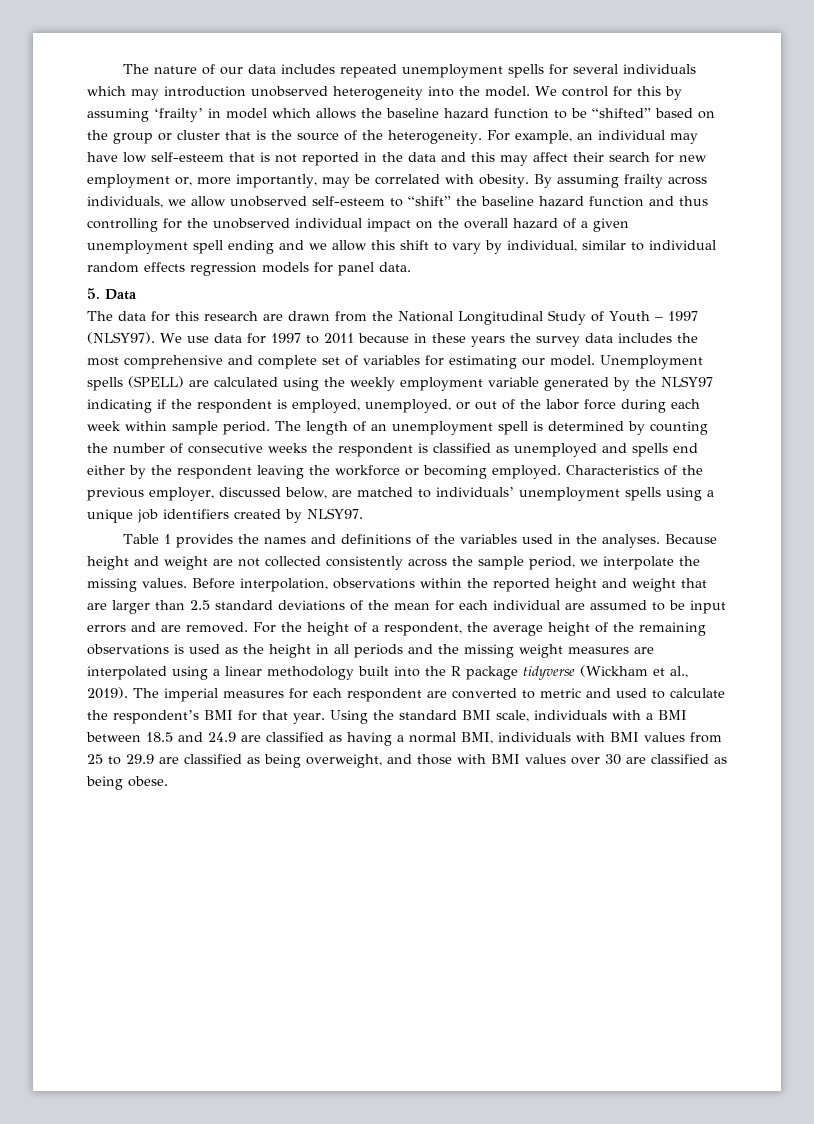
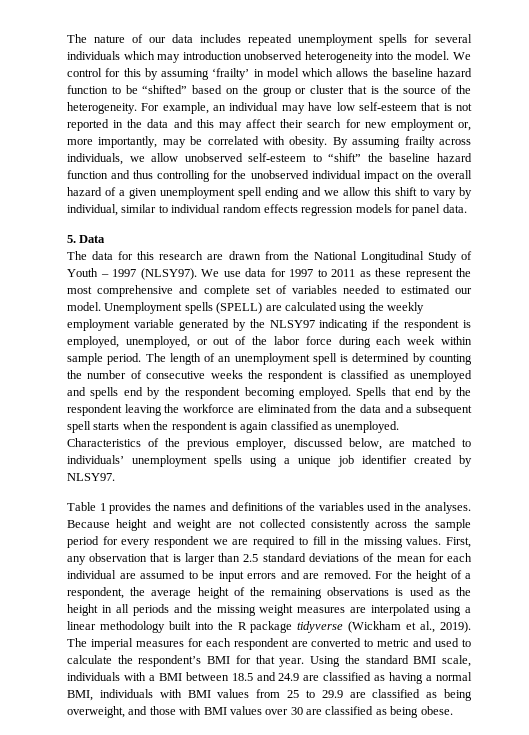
- We use data for 1997 to 2011 because in these years the survey data includes the most comprehensive and complete set of variables for estimating our model.
+ We use data for 1997 to 2011 as these represent the most comprehensive and complete set of variables needed to estimated our model.
- The length of an unemployment spell is determined by counting the number of consecutive weeks the respondent is classified as unemployed and spells end either by the respondent leaving the workforce or becoming employed.
+ The length of an unemployment spell is determined by counting the number of consecutive weeks the respondent is classified as unemployed and spells end by the respondent becoming employed. Spells that end by the respondent leaving the workforce are eliminated from the data and a subsequent spell starts when the respondent is again classified as unemployed.
- Characteristics of the previous employer, discussed below, are matched to individuals’ unemployment spells using a unique job identifiers created by NLSY97.
+ Characteristics of the previous employer, discussed below, are matched to individuals’ unemployment spells using a unique job identifier created by NLSY97.
- Because height and weight are not collected consistently across the sample period, we interpolate the missing values. Before interpolation, observations within the reported height and weight that are larger than 2.5 standard deviations of the mean for each individual are assumed to be input errors and are removed.
+ Because height and weight are not collected consistently across the sample period for every respondent we are required to fill in the missing values. First, any observation that is larger than 2.5 standard deviations of the mean for each individual are assumed to be input errors and are removed.

